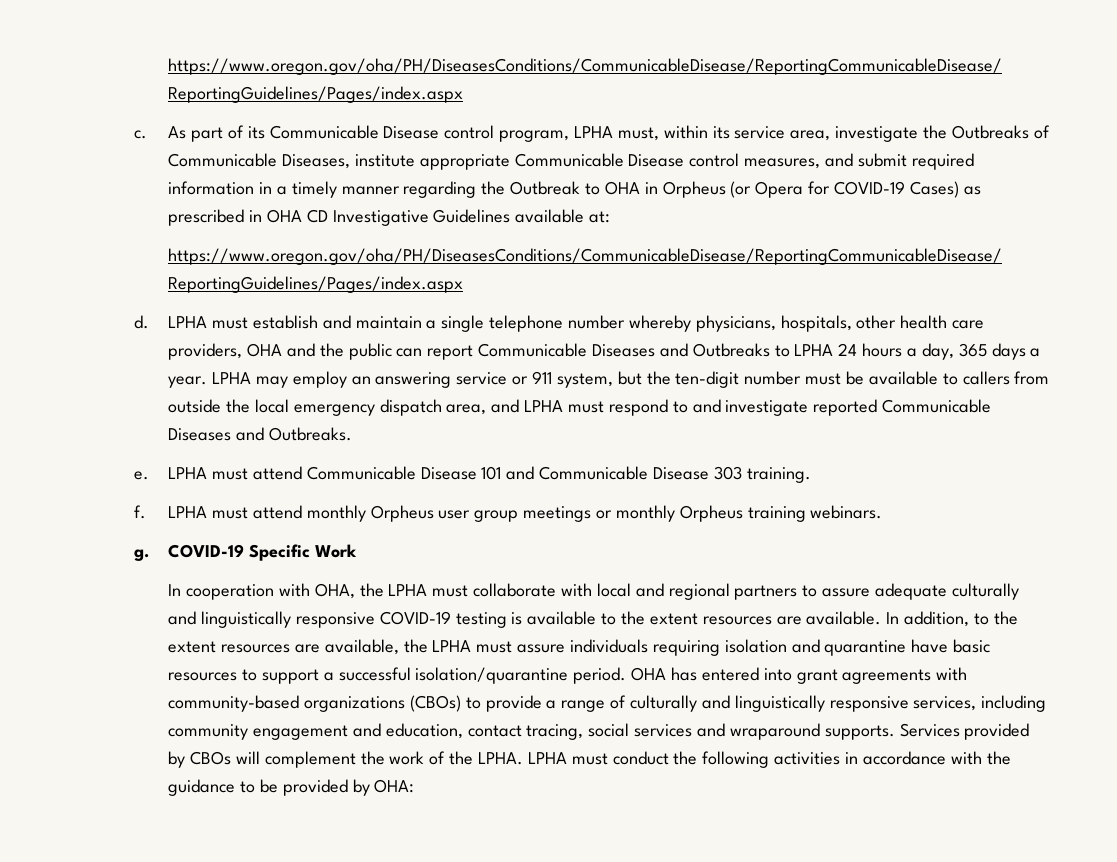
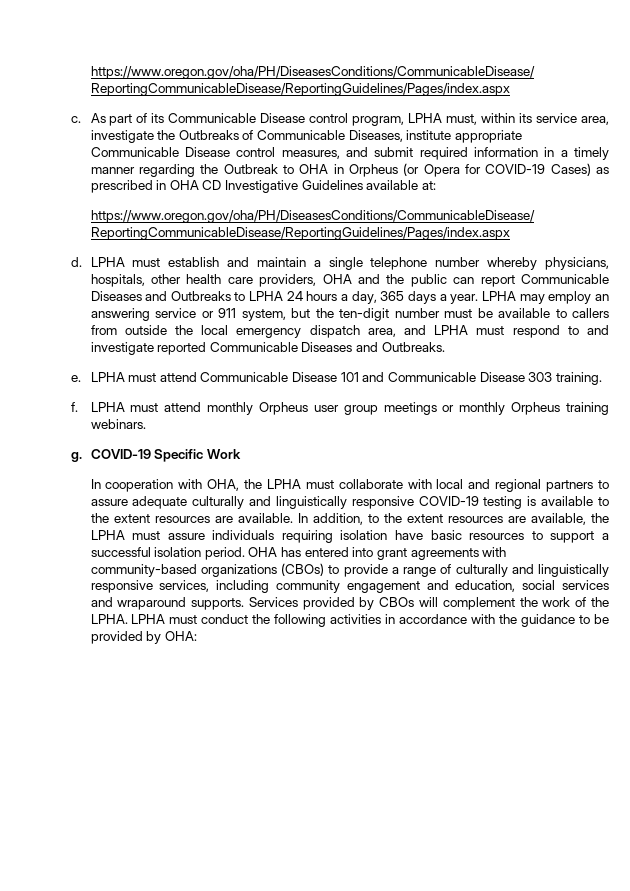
- In addition, to the extent resources are available, the LPHA must assure individuals requiring isolation and quarantine have basic resources to support a successful isolation/quarantine period.
+ In addition, to the extent resources are available, the LPHA must assure individuals requiring isolation have basic resources to support a successful isolation period.
- OHA has entered into grant agreements with community-based organizations (CBOs) to provide a range of culturally and linguistically responsive services, including community engagement and education, contact tracing, social services and wraparound supports.
+ OHA has entered into grant agreements with community-based organizations (CBOs) to provide a range of culturally and linguistically responsive services, including community engagement and education, social services and wraparound supports.

